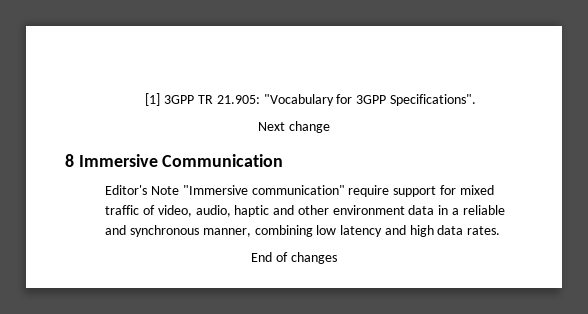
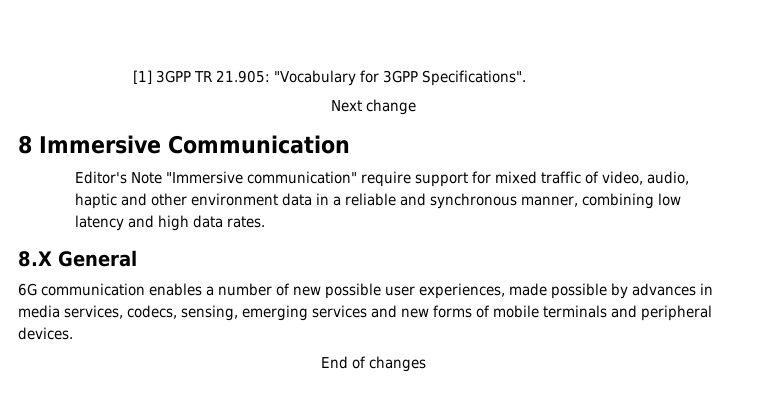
+ 8.X General
+ 6G communication enables a number of new possible user experiences, made possible by advances in media services, codecs, sensing, emerging services and new forms of mobile terminals and peripheral devices.

